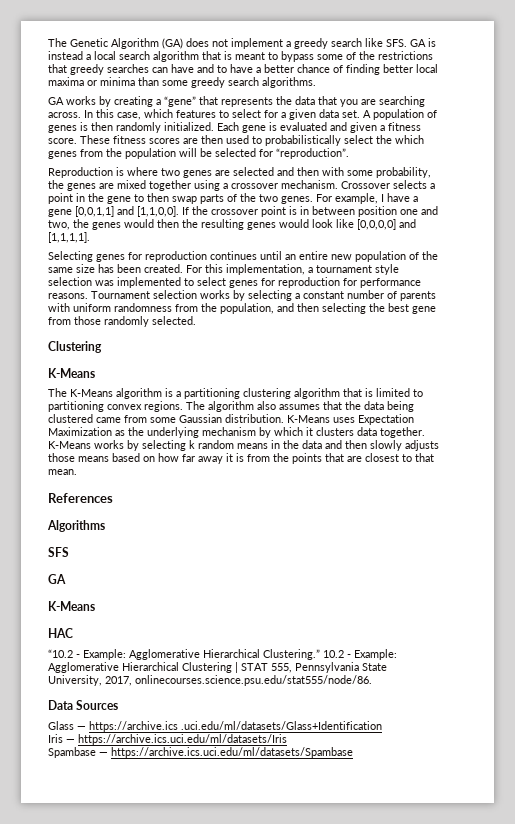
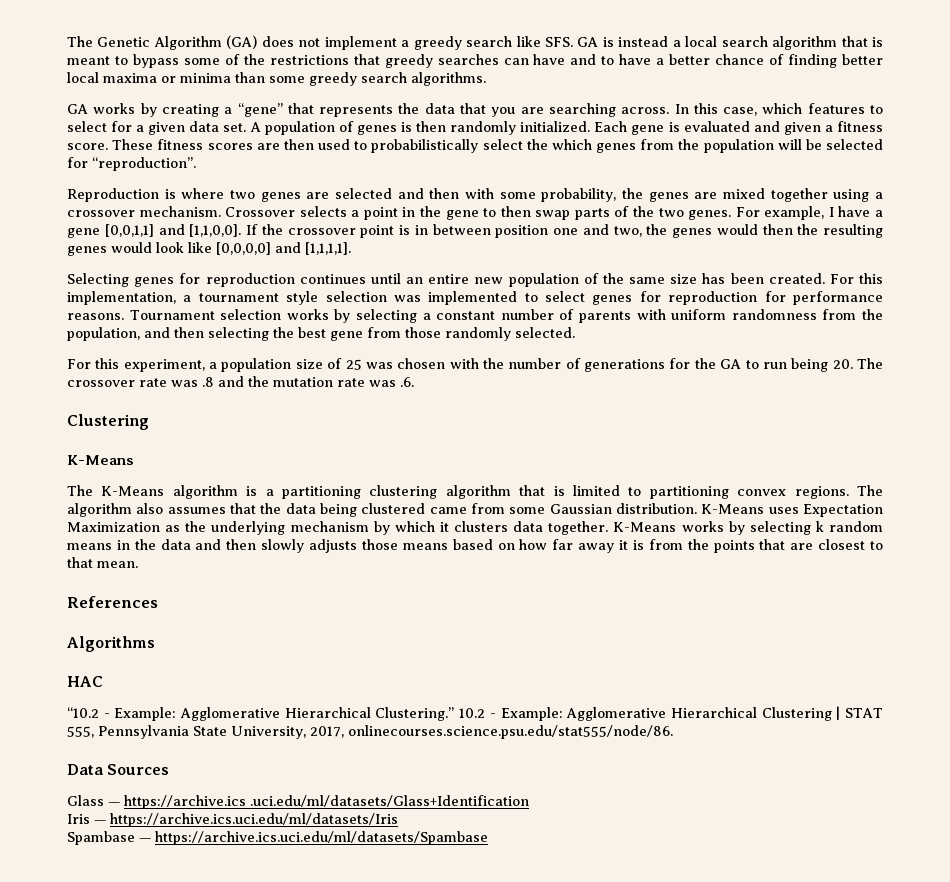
+ For this experiment, a population size of 25 was chosen with the number of generations for the GA to run being 20. The crossover rate was .8 and the mutation rate was .6.
- SFS
- GA
- K-Means

